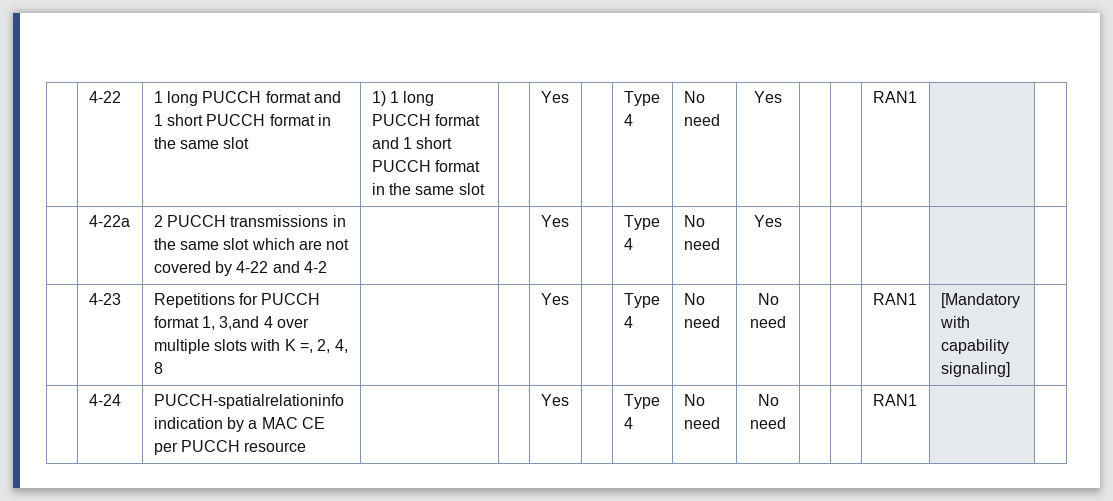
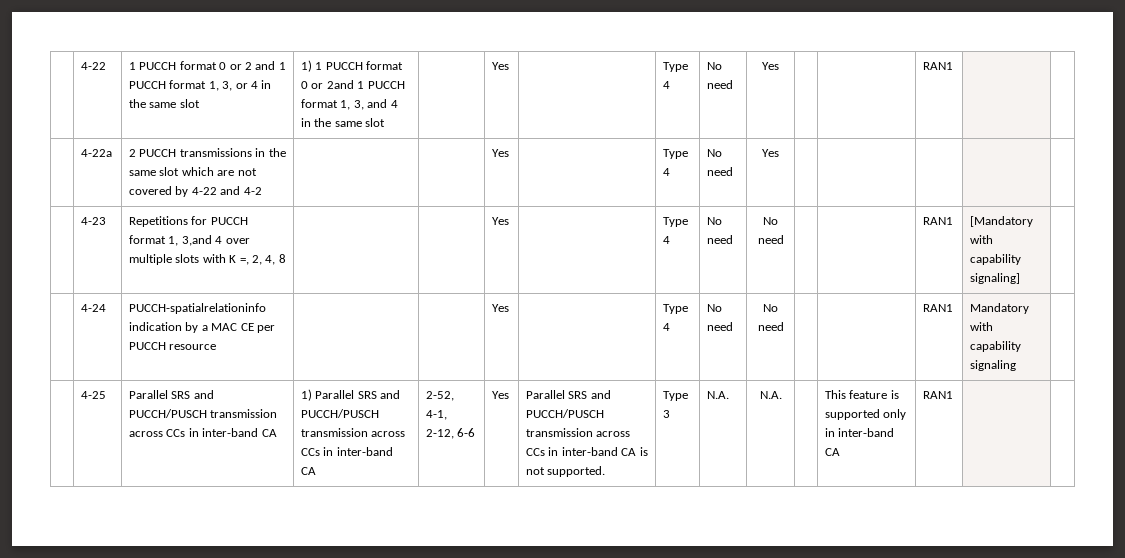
- 4-22 | 1 long PUCCH format and 1 short PUCCH format in the same slot
+ 4-22 | 1 PUCCH format 0 or 2 and 1 PUCCH format 1, 3, or 4 in the same slot
- 1) 1 long PUCCH format and 1 short PUCCH format in the same slot
+ 1) 1 PUCCH format 0 or 2and 1 PUCCH format 1, 3, and 4 in the same slot
- | 4-24 | PUCCH-spatialrelationinfo indication by a MAC CE per PUCCH resource | | | Yes | | Type 4 | No need | No need | | | RAN1 | |
+ | 4-24 | PUCCH-spatialrelationinfo indication by a MAC CE per PUCCH resource | | | Yes | | Type 4 | No need | No need | | | RAN1 | Mandatory with capability signaling |
+ | 4-25 | Parallel SRS and PUCCH/PUSCH transmission across CCs in inter-band CA | 1) Parallel SRS and PUCCH/PUSCH transmission across CCs in inter-band CA | 2-52, 4-1, 2-12, 6-6 | Yes | Parallel SRS and PUCCH/PUSCH transmission across CCs in inter-band CA is not supported. | Type 3 | N.A. | N.A. | | This feature is supported only in inter-band CA | RAN1

